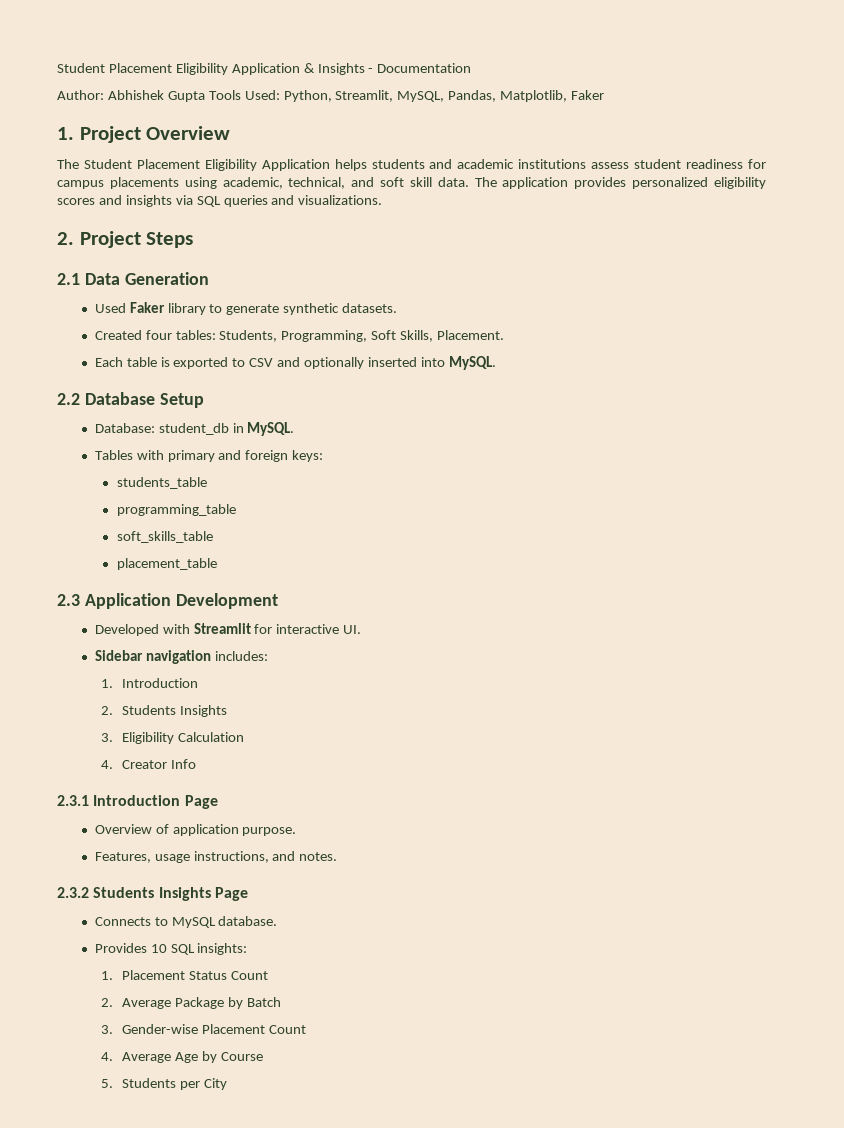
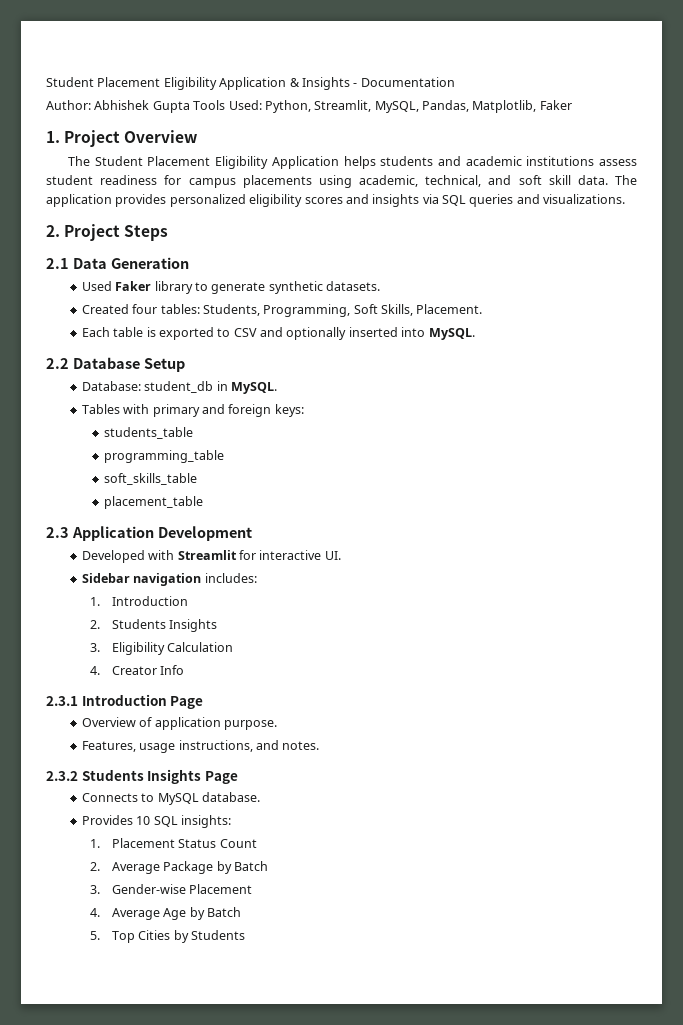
- 3. Gender-wise Placement Count
+ 3. Gender-wise Placement
- 4. Average Age by Course
+ 4. Average Age by Batch
- 5. Students per City
+ 5. Top Cities by Students

